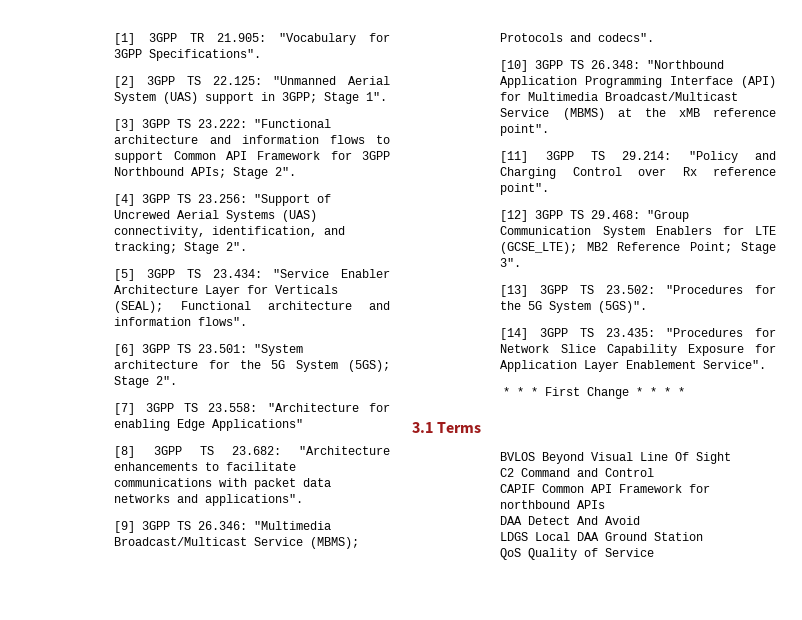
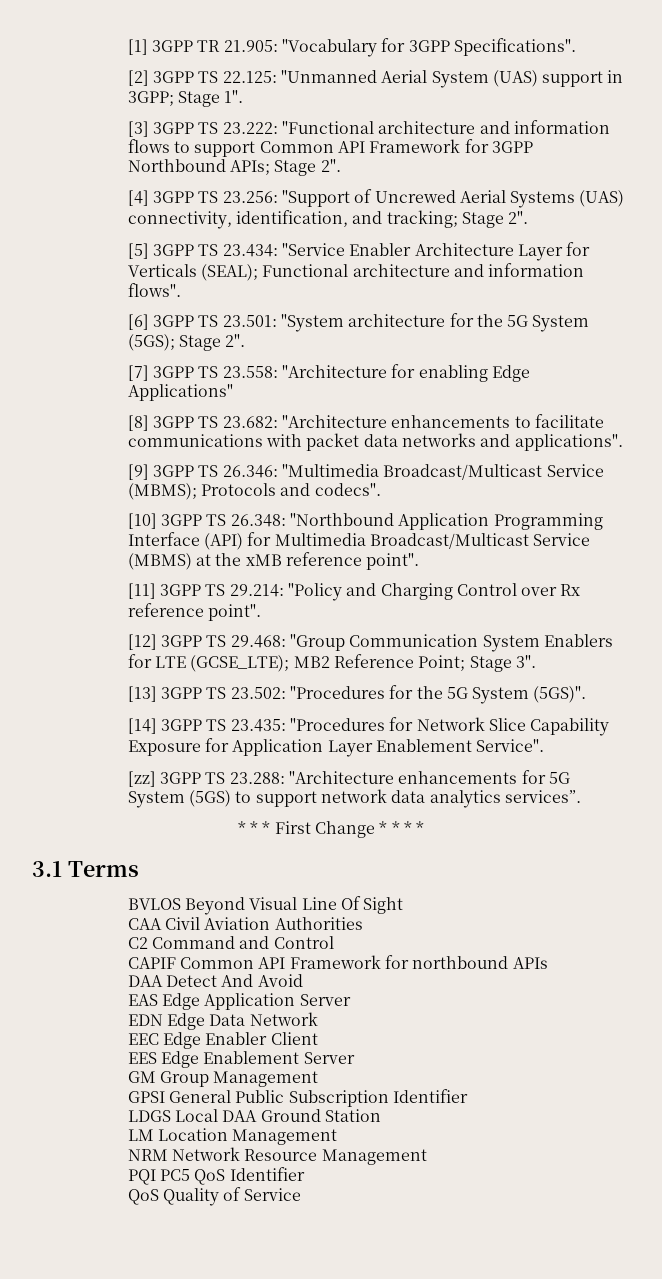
+ [zz] 3GPP TS 23.288: "Architecture enhancements for 5G System (5GS) to support network data analytics services”.
+ CAA Civil Aviation Authorities
+ EAS Edge Application Server
+ EDN Edge Data Network
+ EEC Edge Enabler Client
+ EES Edge Enablement Server
+ GM Group Management
+ GPSI General Public Subscription Identifier
+ LM Location Management
+ NRM Network Resource Management
+ PQI PC5 QoS Identifier

